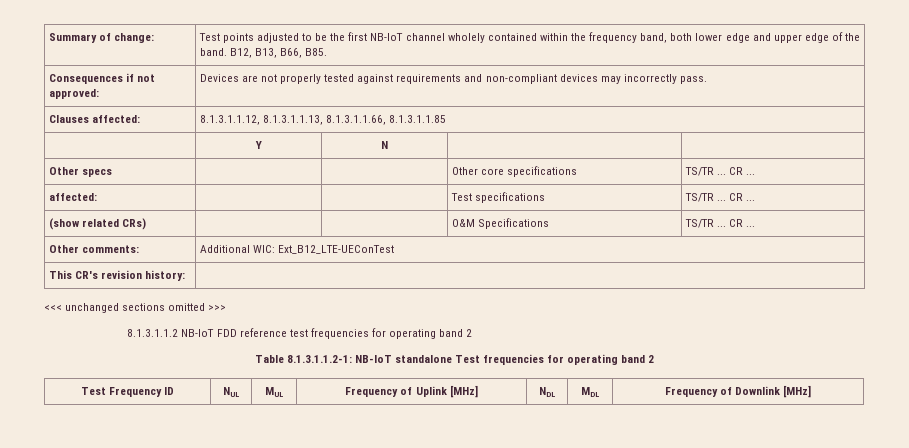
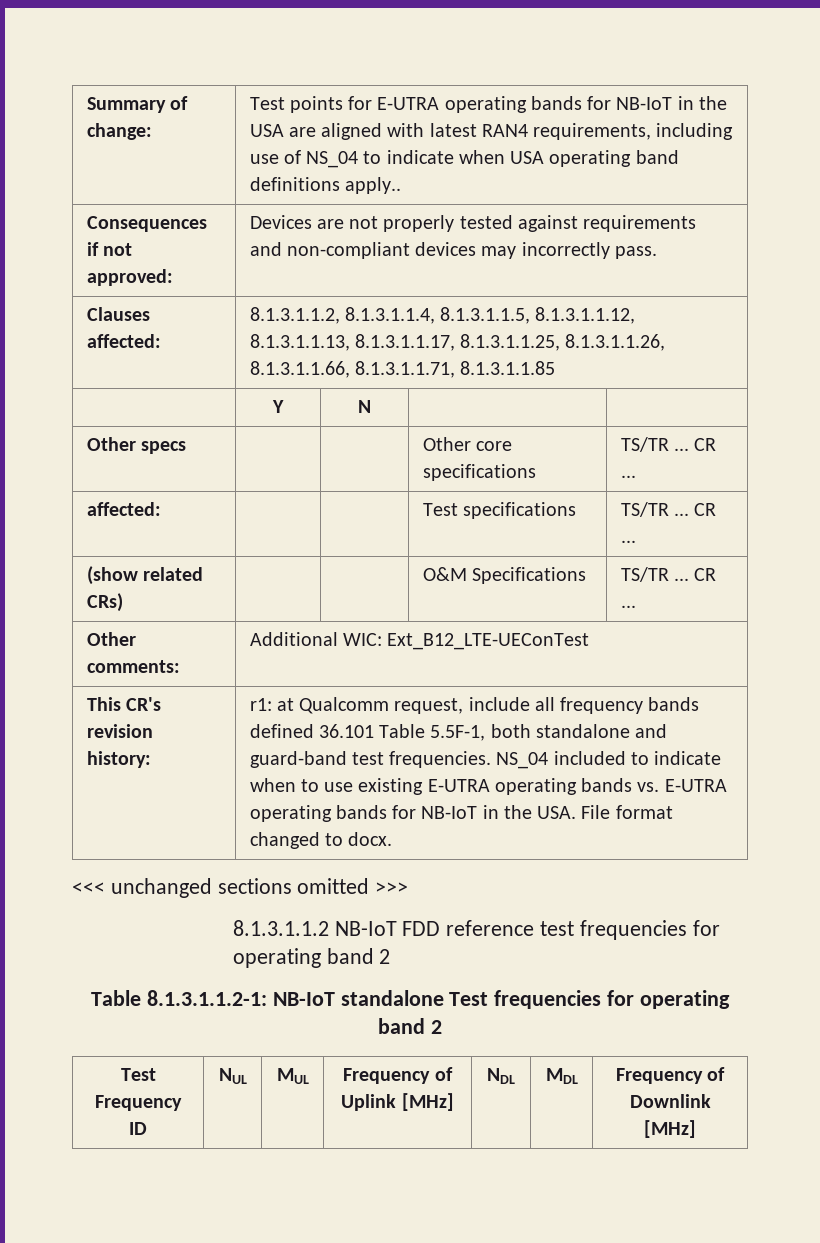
- Summary of change: | Test points adjusted to be the first NB-IoT channel wholely contained within the frequency band, both lower edge and upper edge of the band. B12, B13, B66, B85.
+ Summary of change: | Test points for E-UTRA operating bands for NB-IoT in the USA are aligned with latest RAN4 requirements, including use of NS_04 to indicate when USA operating band definitions apply..
- Clauses affected: | 8.1.3.1.1.12, 8.1.3.1.1.13, 8.1.3.1.1.66, 8.1.3.1.1.85
+ Clauses affected: | 8.1.3.1.1.2, 8.1.3.1.1.4, 8.1.3.1.1.5, 8.1.3.1.1.12, 8.1.3.1.1.13, 8.1.3.1.1.17, 8.1.3.1.1.25, 8.1.3.1.1.26, 8.1.3.1.1.66, 8.1.3.1.1.71, 8.1.3.1.1.85
+ r1: at Qualcomm request, include all frequency bands defined 36.101 Table 5.5F-1, both standalone and guard-band test frequencies. NS_04 included to indicate when to use existing E-UTRA operating bands vs. E-UTRA operating bands for NB-IoT in the USA. File format changed to docx.

